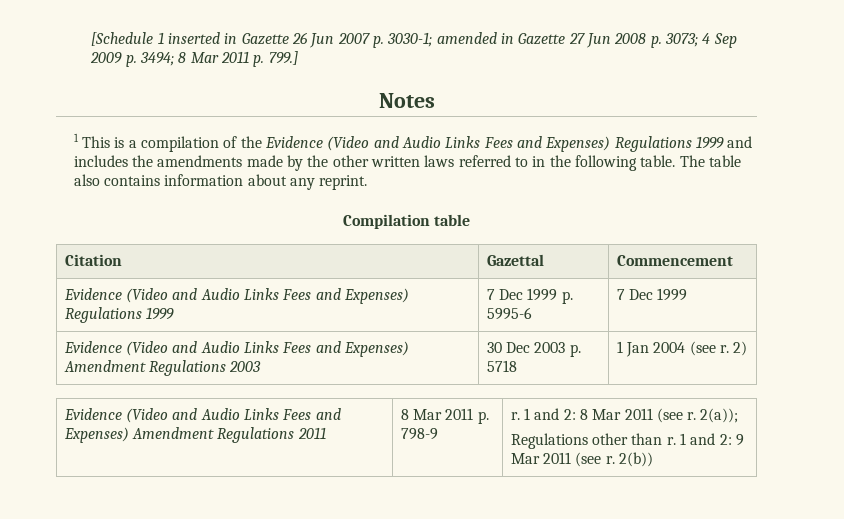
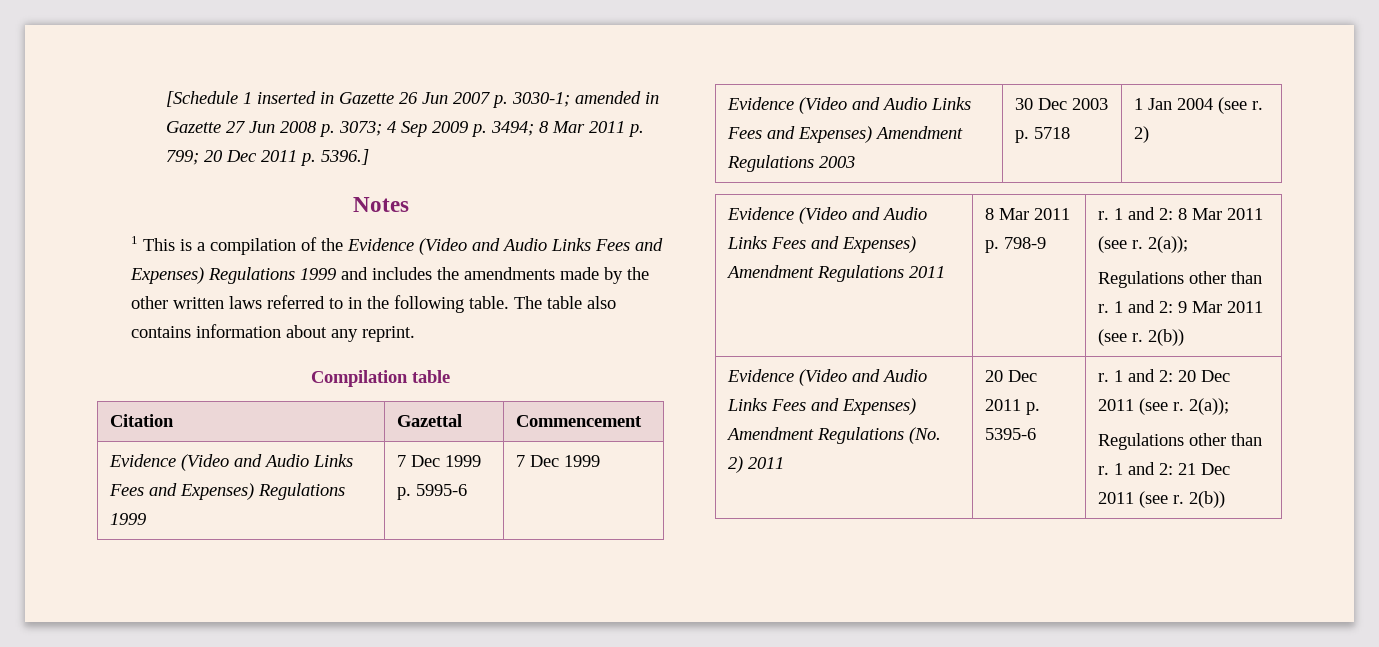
- [Schedule 1 inserted in Gazette 26 Jun 2007 p. 3030-1; amended in Gazette 27 Jun 2008 p. 3073; 4 Sep 2009 p. 3494; 8 Mar 2011 p. 799.]
+ [Schedule 1 inserted in Gazette 26 Jun 2007 p. 3030-1; amended in Gazette 27 Jun 2008 p. 3073; 4 Sep 2009 p. 3494; 8 Mar 2011 p. 799; 20 Dec 2011 p. 5396.]
+ Evidence (Video and Audio Links Fees and Expenses) Amendment Regulations (No. 2) 2011 | 20 Dec 2011 p. 5395-6 | r. 1 and 2: 20 Dec 2011 (see r. 2(a));
+ Regulations other than r. 1 and 2: 21 Dec 2011 (see r. 2(b))

